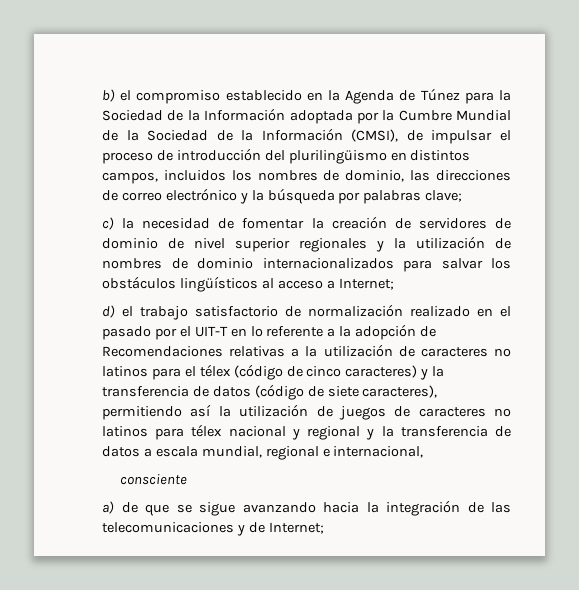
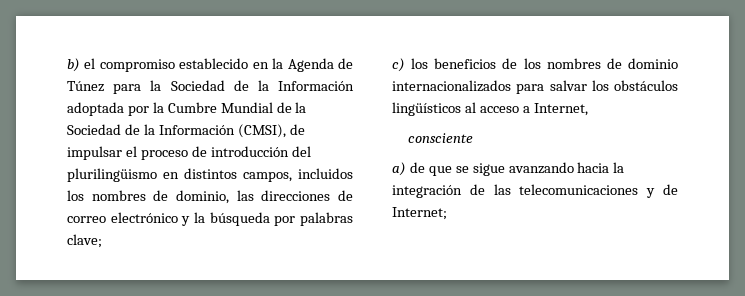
- c) la necesidad de fomentar la creación de servidores de dominio de nivel superior regionales y la utilización de nombres de dominio internacionalizados para salvar los obstáculos lingüísticos al acceso a Internet;
- d) el trabajo satisfactorio de normalización realizado en el pasado por el UIT-T en lo referente a la adopción de Recomendaciones relativas a la utilización de caracteres no latinos para el télex (código de cinco caracteres) y la transferencia de datos (código de siete caracteres), permitiendo así la utilización de juegos de caracteres no latinos para télex nacional y regional y la transferencia de datos a escala mundial, regional e internacional,
+ c) los beneficios de los nombres de dominio internacionalizados para salvar los obstáculos lingüísticos al acceso a Internet,

